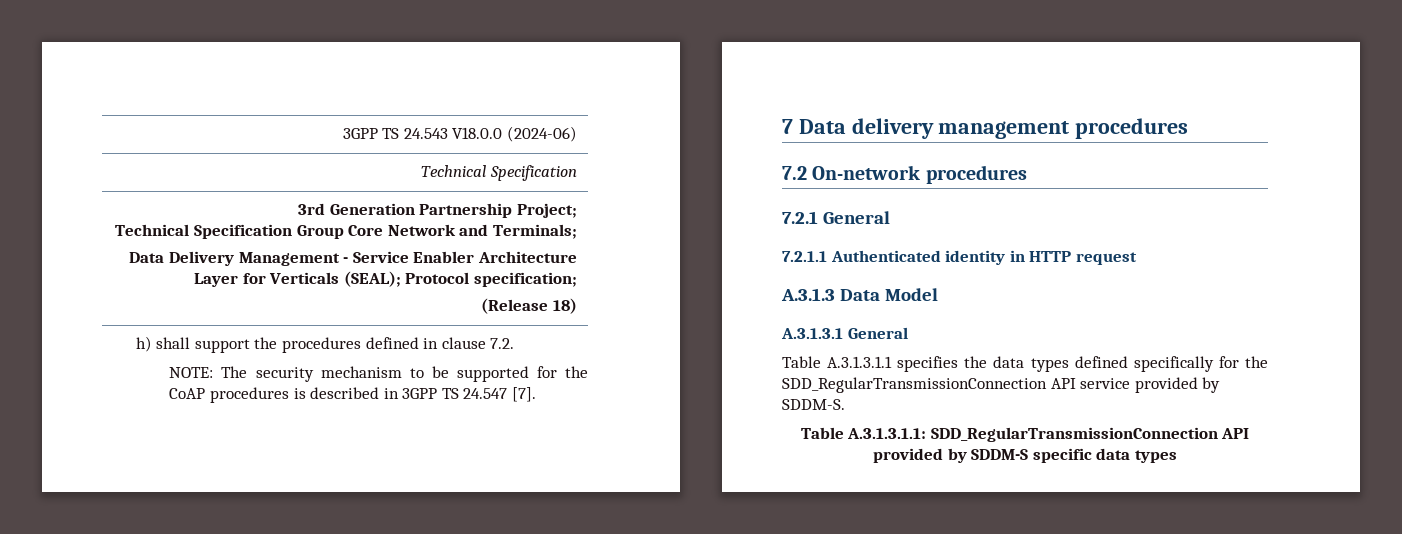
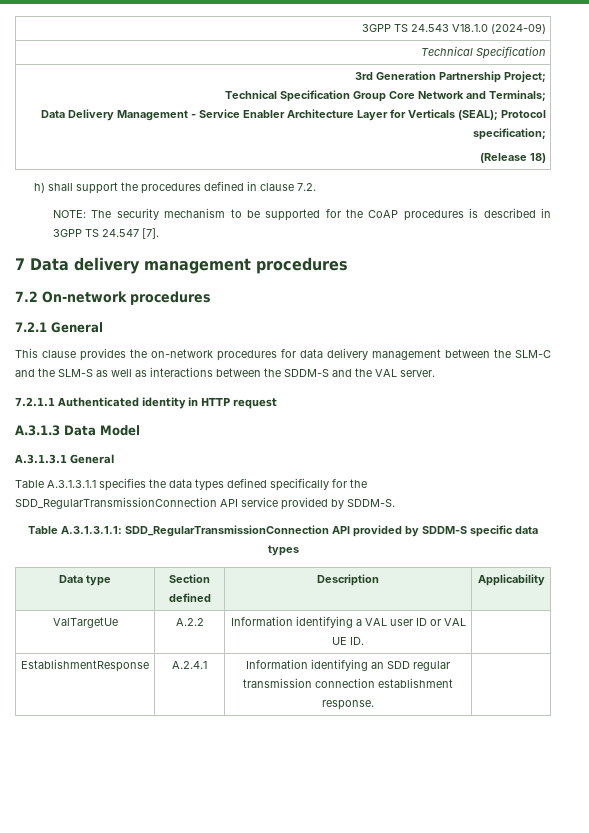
- 3GPP TS 24.543 V18.0.0 (2024-06)
+ 3GPP TS 24.543 V18.1.0 (2024-09)
+ This clause provides the on-network procedures for data delivery management between the SLM-C and the SLM-S as well as interactions between the SDDM-S and the VAL server.
+ Data type | Section defined | Description | Applicability
+ ValTargetUe | A.2.2 | Information identifying a VAL user ID or VAL UE ID. |
+ EstablishmentResponse | A.2.4.1 | Information identifying an SDD regular transmission connection establishment response. |

